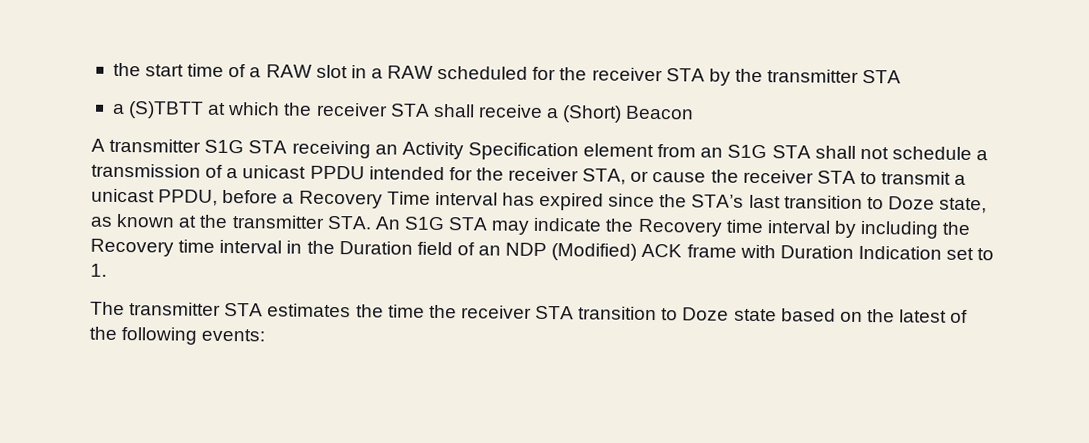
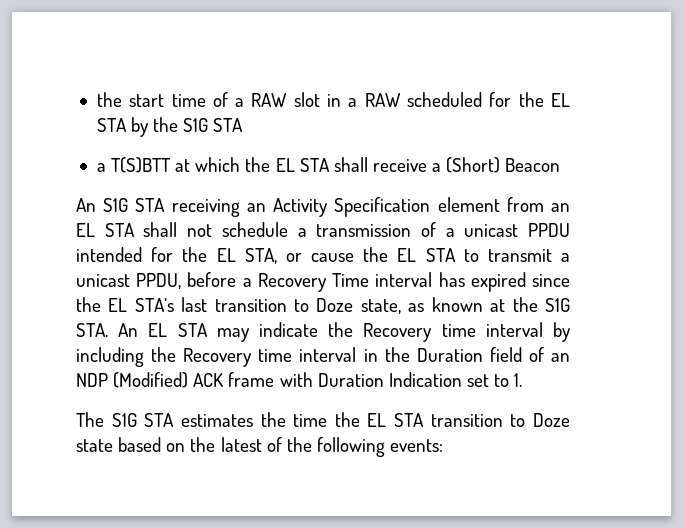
- the start time of a RAW slot in a RAW scheduled for the receiver STA by the transmitter STA
+ the start time of a RAW slot in a RAW scheduled for the EL STA by the S1G STA
- a (S)TBTT at which the receiver STA shall receive a (Short) Beacon
+ a T(S)BTT at which the EL STA shall receive a (Short) Beacon
- A transmitter S1G STA receiving an Activity Specification element from an S1G STA shall not schedule a transmission of a unicast PPDU intended for the receiver STA, or cause the receiver STA to transmit a unicast PPDU, before a Recovery Time interval has expired since the STA’s last transition to Doze state, as known at the transmitter STA. An S1G STA may indicate the Recovery time interval by including the Recovery time interval in the Duration field of an NDP (Modified) ACK frame with Duration Indication set to 1.
+ An S1G STA receiving an Activity Specification element from an EL STA shall not schedule a transmission of a unicast PPDU intended for the EL STA, or cause the EL STA to transmit a unicast PPDU, before a Recovery Time interval has expired since the EL STA’s last transition to Doze state, as known at the S1G STA. An EL STA may indicate the Recovery time interval by including the Recovery time interval in the Duration field of an NDP (Modified) ACK frame with Duration Indication set to 1.
- The transmitter STA estimates the time the receiver STA transition to Doze state based on the latest of the following events:
+ The S1G STA estimates the time the EL STA transition to Doze state based on the latest of the following events:

